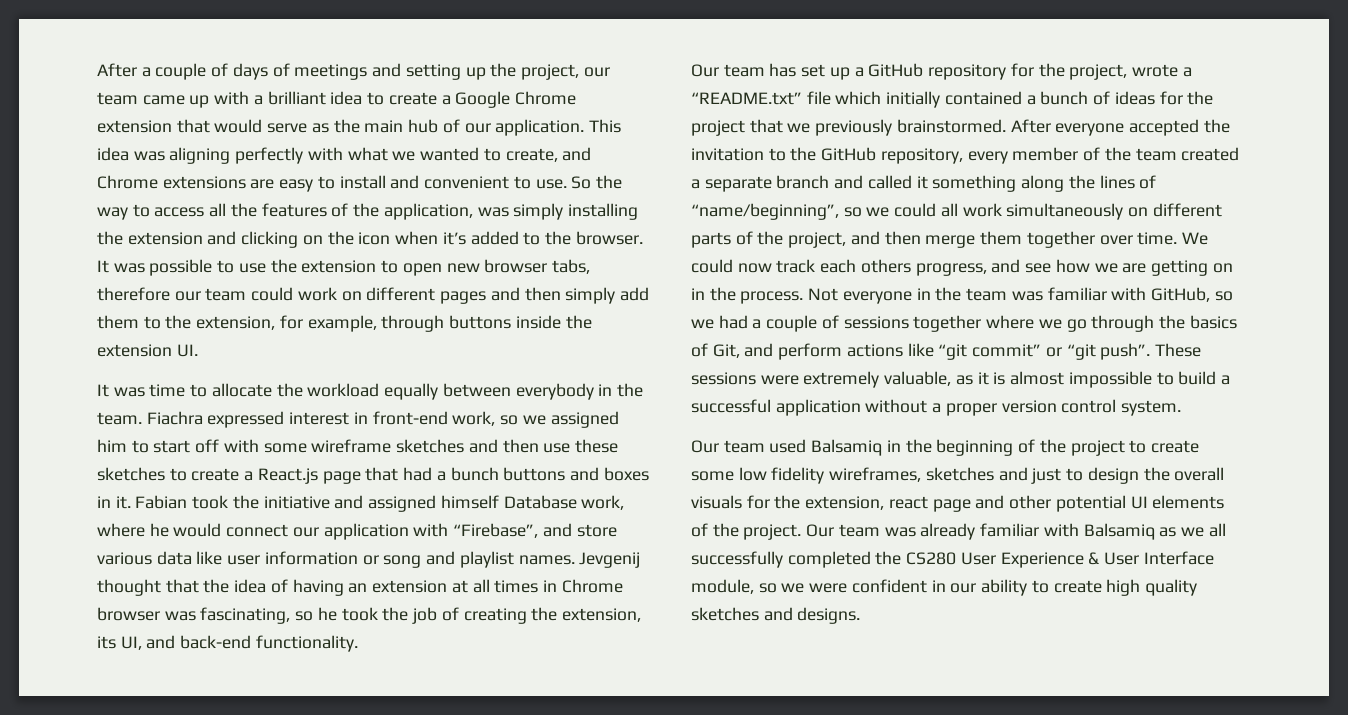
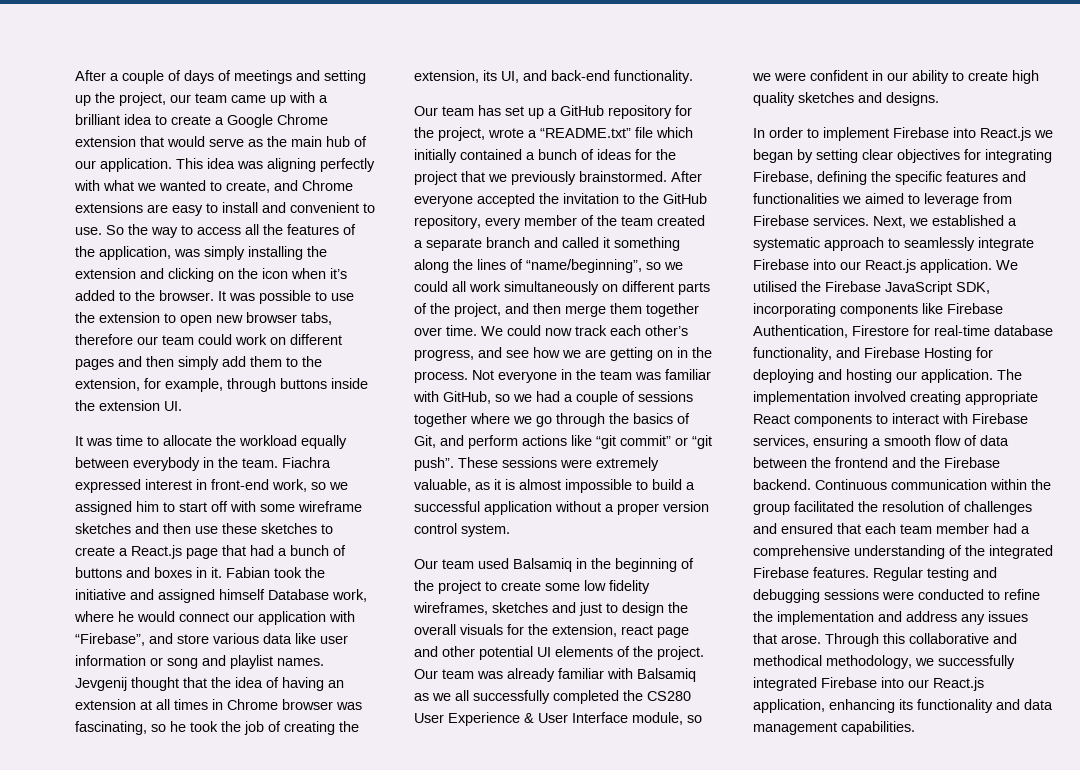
- Fiachra expressed interest in front-end work, so we assigned him to start off with some wireframe sketches and then use these sketches to create a React.js page that had a bunch buttons and boxes in it.
+ Fiachra expressed interest in front-end work, so we assigned him to start off with some wireframe sketches and then use these sketches to create a React.js page that had a bunch of buttons and boxes in it.
- We could now track each others progress, and see how we are getting on in the process.
+ We could now track each other’s progress, and see how we are getting on in the process.
+ In order to implement Firebase into React.js we began by setting clear objectives for integrating Firebase, defining the specific features and functionalities we aimed to leverage from Firebase services. Next, we established a systematic approach to seamlessly integrate Firebase into our React.js application. We utilised the Firebase JavaScript SDK, incorporating components like Firebase Authentication, Firestore for real-time database functionality, and Firebase Hosting for deploying and hosting our application. The implementation involved creating appropriate React components to interact with Firebase services, ensuring a smooth flow of data between the frontend and the Firebase backend. Continuous communication within the group facilitated the resolution of challenges and ensured that each team member had a comprehensive understanding of the integrated Firebase features. Regular testing and debugging sessions were conducted to refine the implementation and address any issues that arose. Through this collaborative and methodical methodology, we successfully integrated Firebase into our React.js application, enhancing its functionality and data management capabilities.

